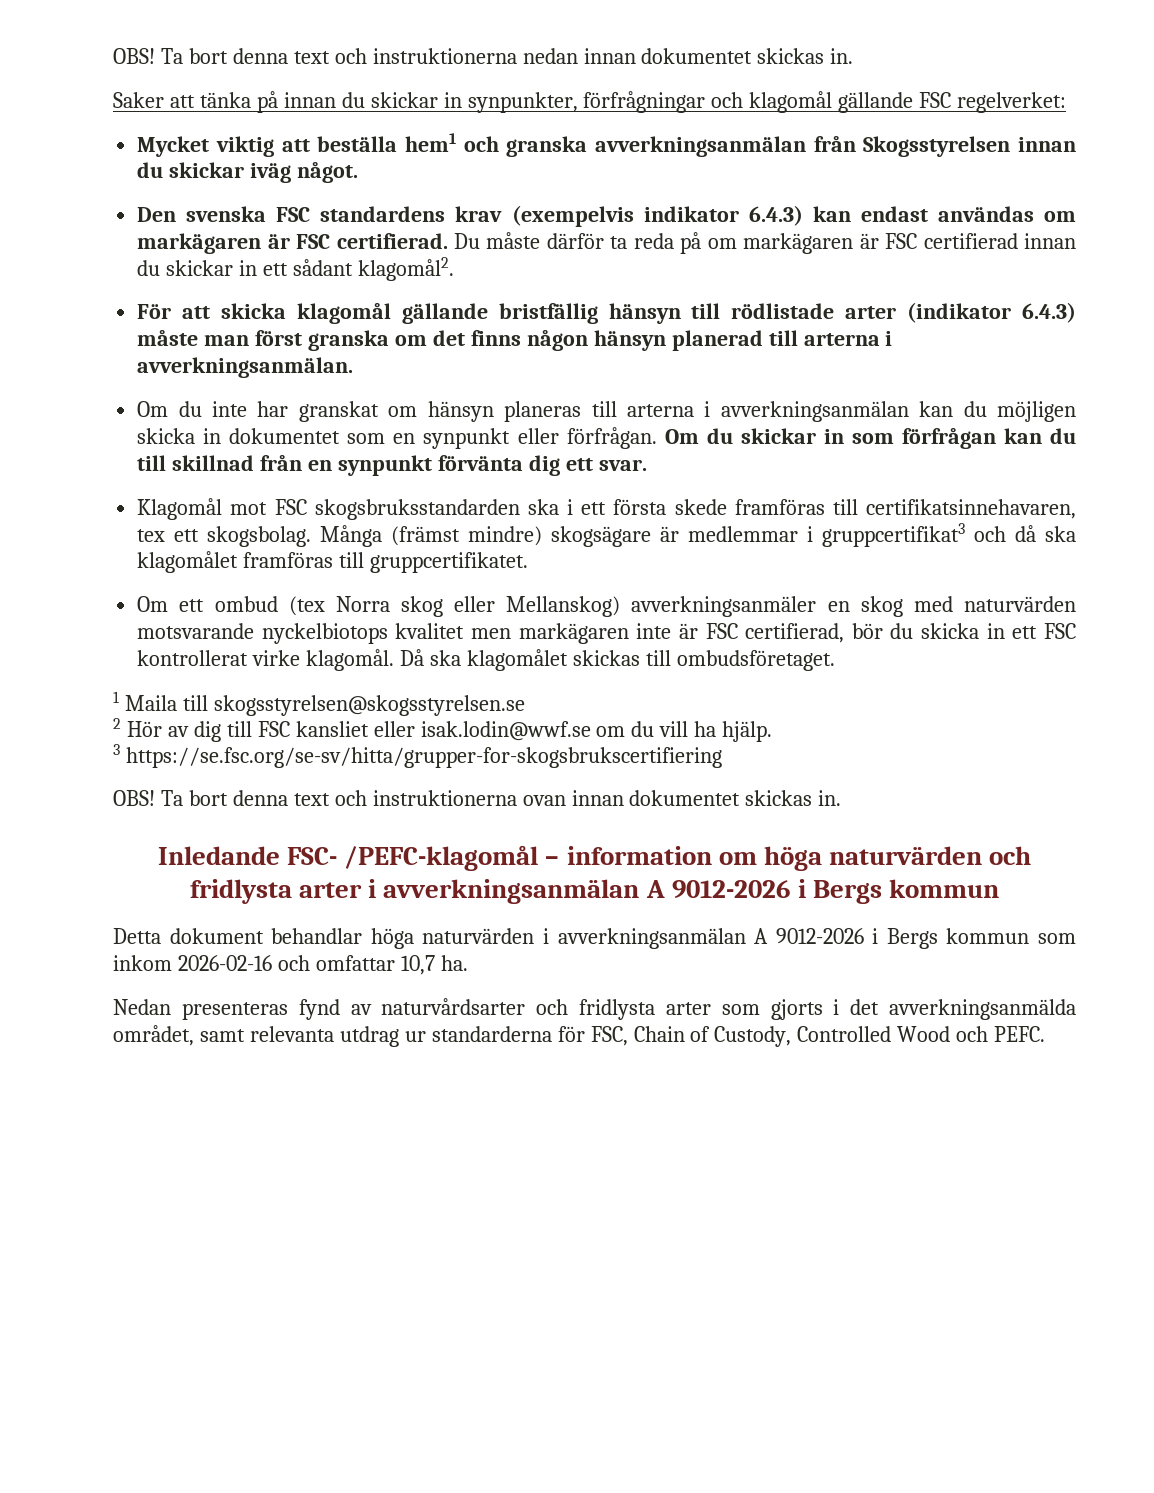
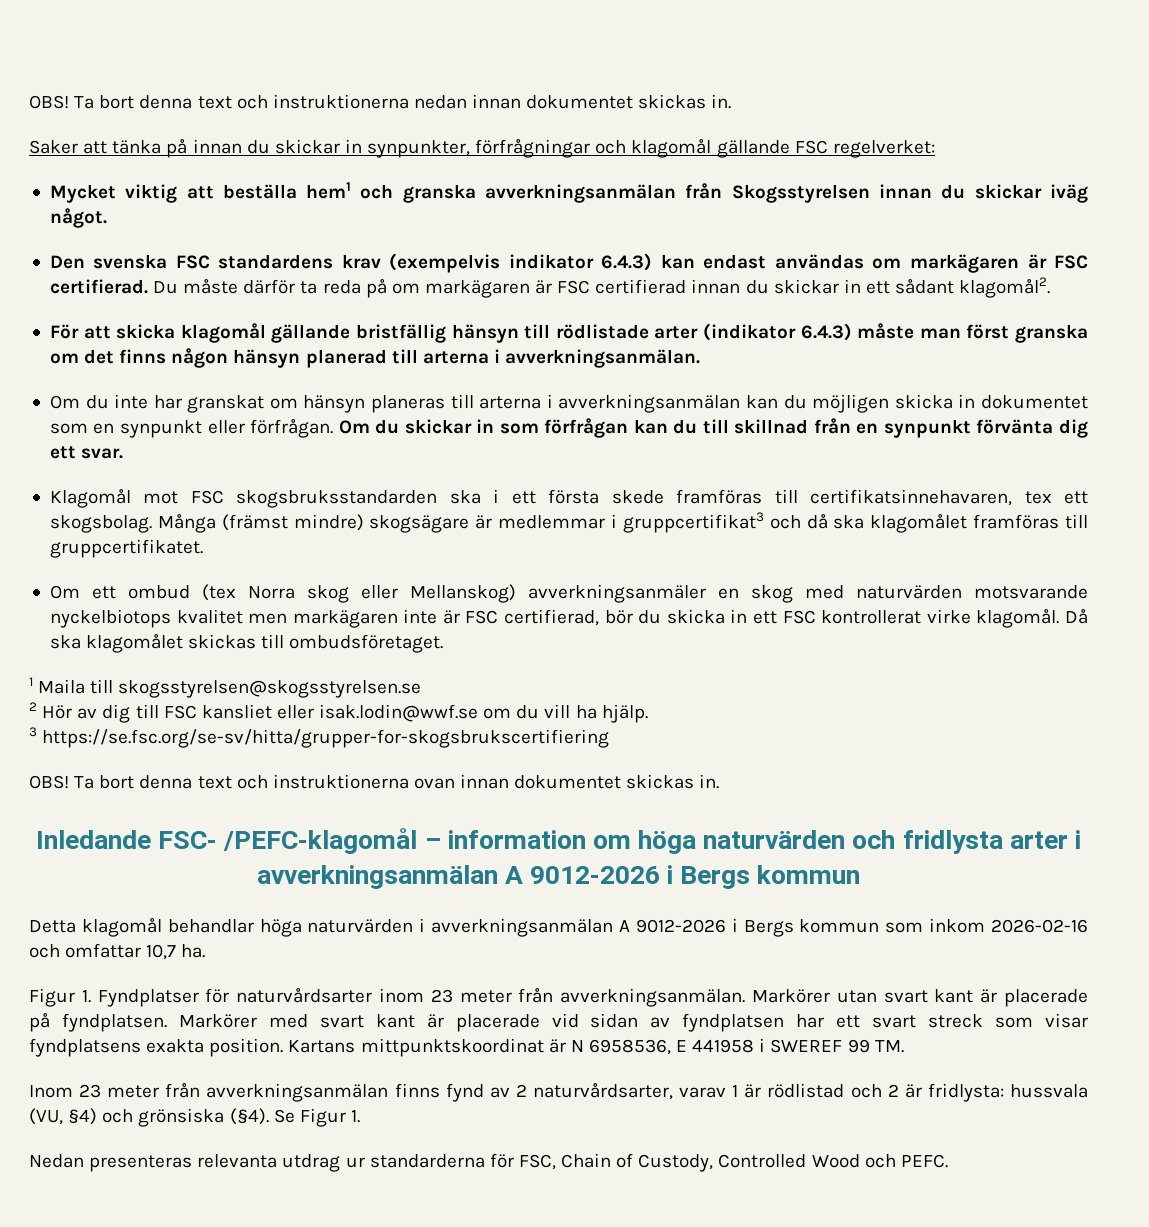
- Detta dokument behandlar höga naturvärden i avverkningsanmälan A 9012-2026 i Bergs kommun som inkom 2026-02-16 och omfattar 10,7 ha.
+ Detta klagomål behandlar höga naturvärden i avverkningsanmälan A 9012-2026 i Bergs kommun som inkom 2026-02-16 och omfattar 10,7 ha.
- Nedan presenteras fynd av naturvårdsarter och fridlysta arter som gjorts i det avverkningsanmälda området, samt relevanta utdrag ur standarderna för FSC, Chain of Custody, Controlled Wood och PEFC.
+ Figur 1. Fyndplatser för naturvårdsarter inom 23 meter från avverkningsanmälan. Markörer utan svart kant är placerade på fyndplatsen. Markörer med svart kant är placerade vid sidan av fyndplatsen har ett svart streck som visar fyndplatsens exakta position. Kartans mittpunktskoordinat är N 6958536, E 441958 i SWEREF 99 TM.
+ Inom 23 meter från avverkningsanmälan finns fynd av 2 naturvårdsarter, varav 1 är rödlistad och 2 är fridlysta: hussvala (VU, §4) och grönsiska (§4). Se Figur 1.
+ Nedan presenteras relevanta utdrag ur standarderna för FSC, Chain of Custody, Controlled Wood och PEFC.

